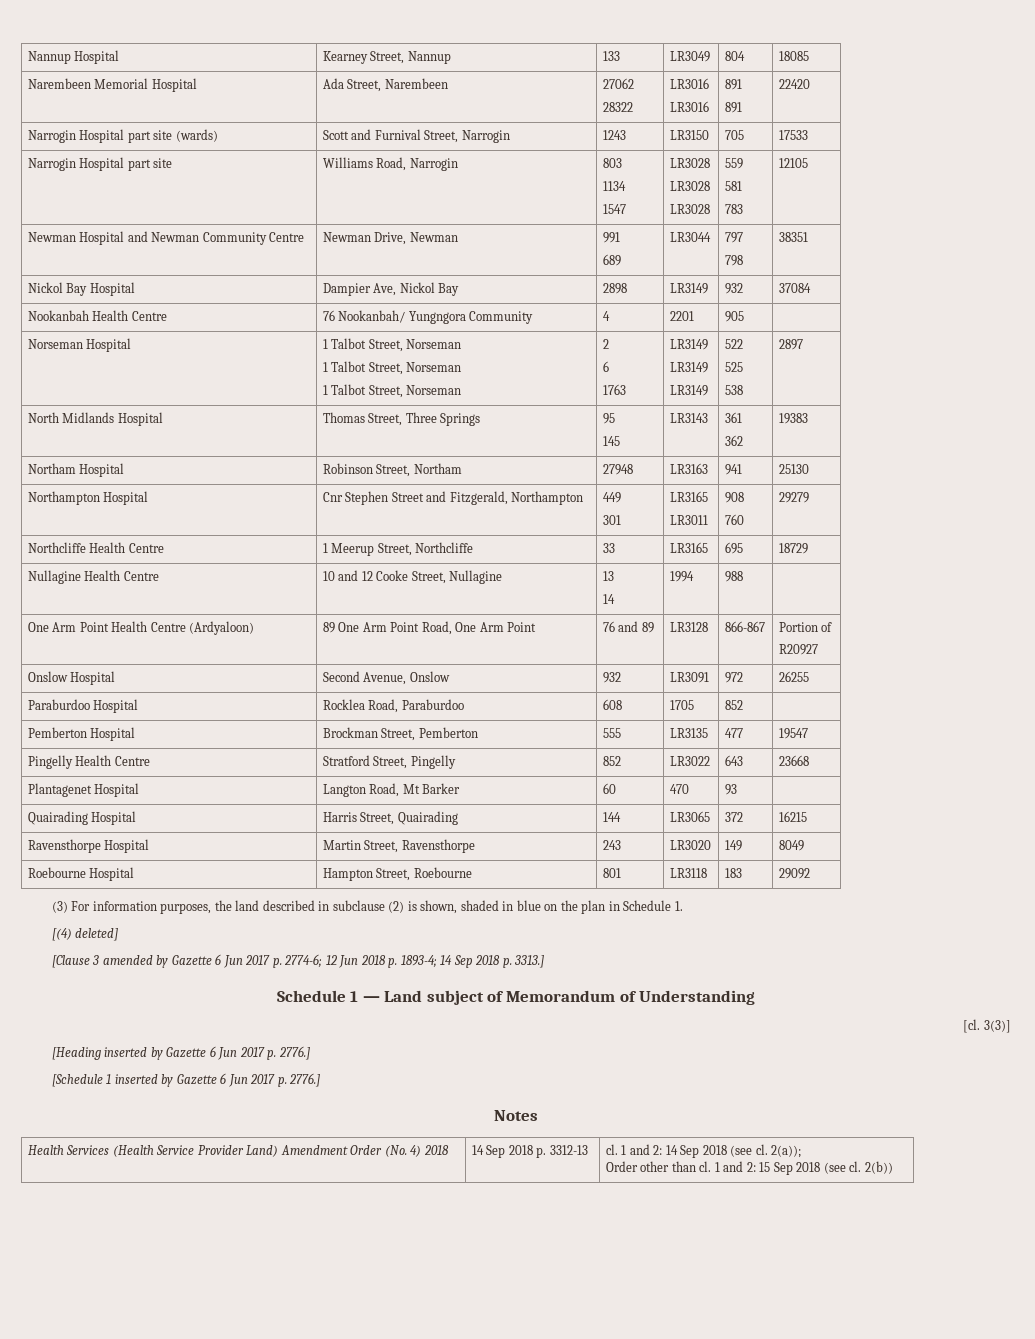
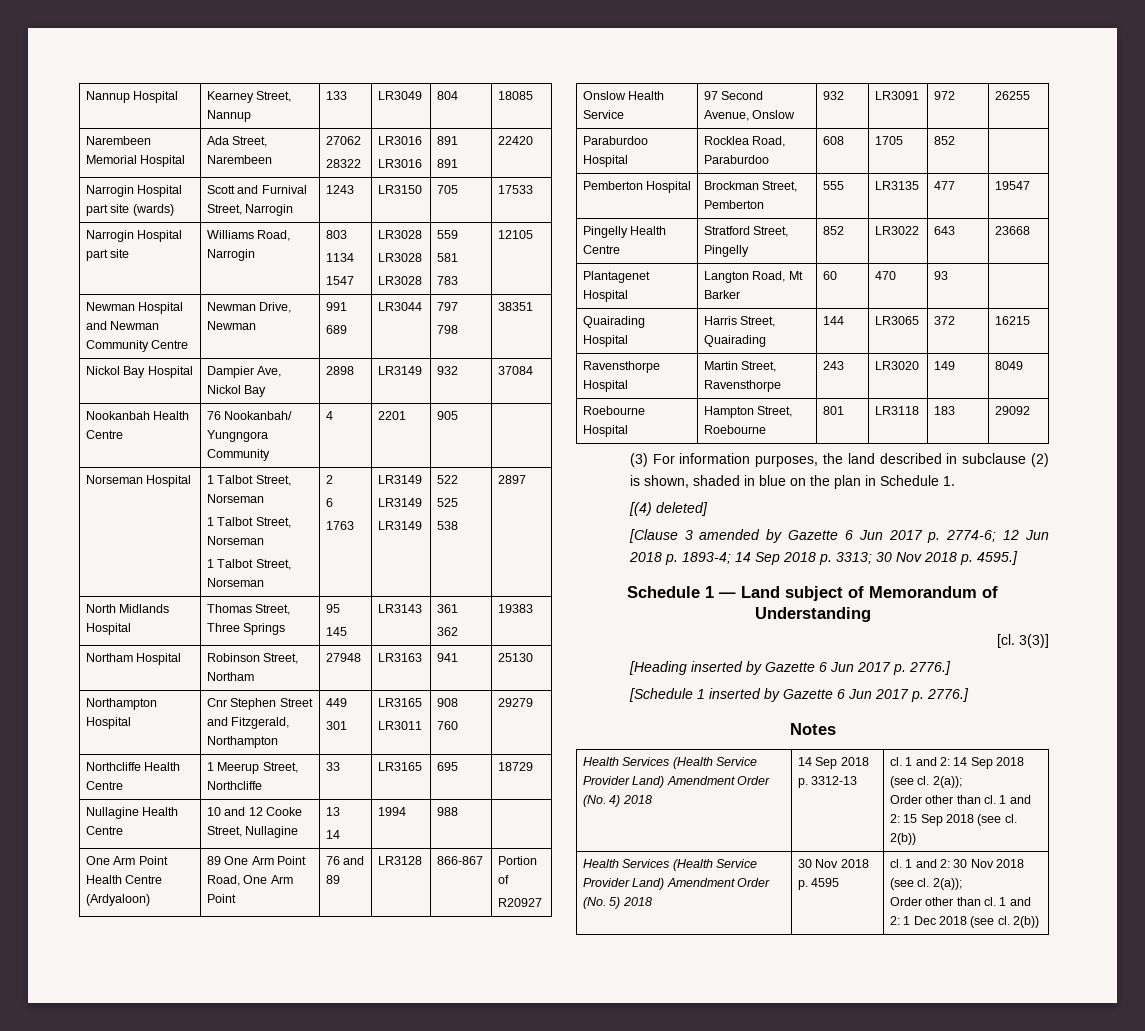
- Onslow Hospital | Second Avenue, Onslow | 932 | LR3091 | 972 | 26255
+ Onslow Health Service | 97 Second Avenue, Onslow | 932 | LR3091 | 972 | 26255
- [Clause 3 amended by Gazette 6 Jun 2017 p. 2774-6; 12 Jun 2018 p. 1893-4; 14 Sep 2018 p. 3313.]
+ [Clause 3 amended by Gazette 6 Jun 2017 p. 2774-6; 12 Jun 2018 p. 1893-4; 14 Sep 2018 p. 3313; 30 Nov 2018 p. 4595.]
+ Health Services (Health Service Provider Land) Amendment Order (No. 5) 2018 | 30 Nov 2018 p. 4595 | cl. 1 and 2: 30 Nov 2018 (see cl. 2(a));
+ Order other than cl. 1 and 2: 1 Dec 2018 (see cl. 2(b))

